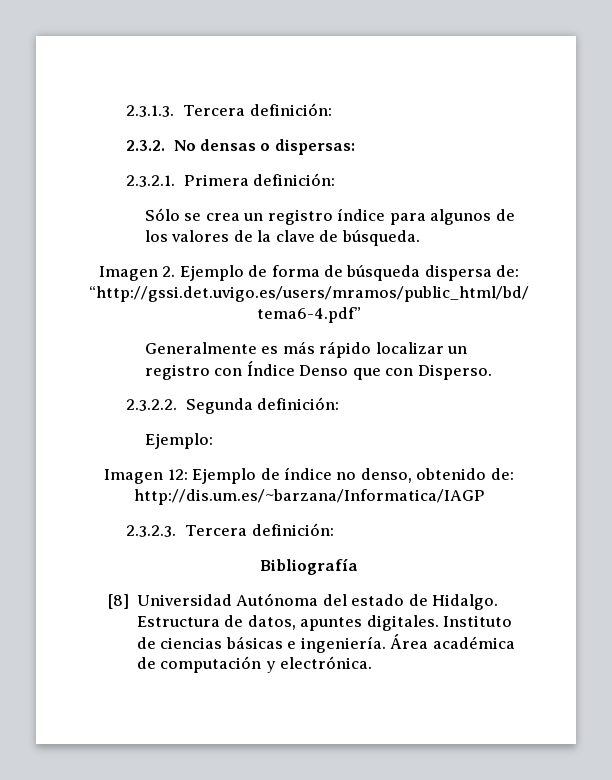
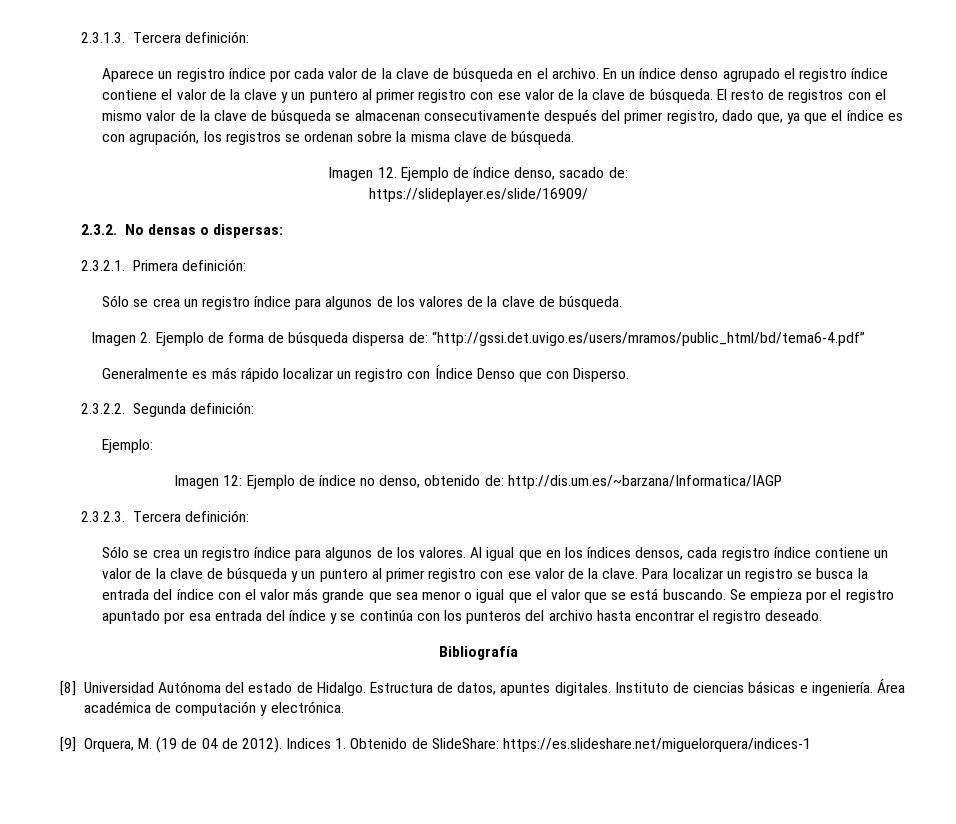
+ Aparece un registro índice por cada valor de la clave de búsqueda en el archivo. En un índice denso agrupado el registro índice contiene el valor de la clave y un puntero al primer registro con ese valor de la clave de búsqueda. El resto de registros con el mismo valor de la clave de búsqueda se almacenan consecutivamente después del primer registro, dado que, ya que el índice es con agrupación, los registros se ordenan sobre la misma clave de búsqueda.
+ Imagen 12. Ejemplo de índice denso, sacado de:
+ https://slideplayer.es/slide/16909/
+ Sólo se crea un registro índice para algunos de los valores. Al igual que en los índices densos, cada registro índice contiene un valor de la clave de búsqueda y un puntero al primer registro con ese valor de la clave. Para localizar un registro se busca la entrada del índice con el valor más grande que sea menor o igual que el valor que se está buscando. Se empieza por el registro apuntado por esa entrada del índice y se continúa con los punteros del archivo hasta encontrar el registro deseado.
+ [9] Orquera, M. (19 de 04 de 2012). Indices 1. Obtenido de SlideShare: https://es.slideshare.net/miguelorquera/indices-1

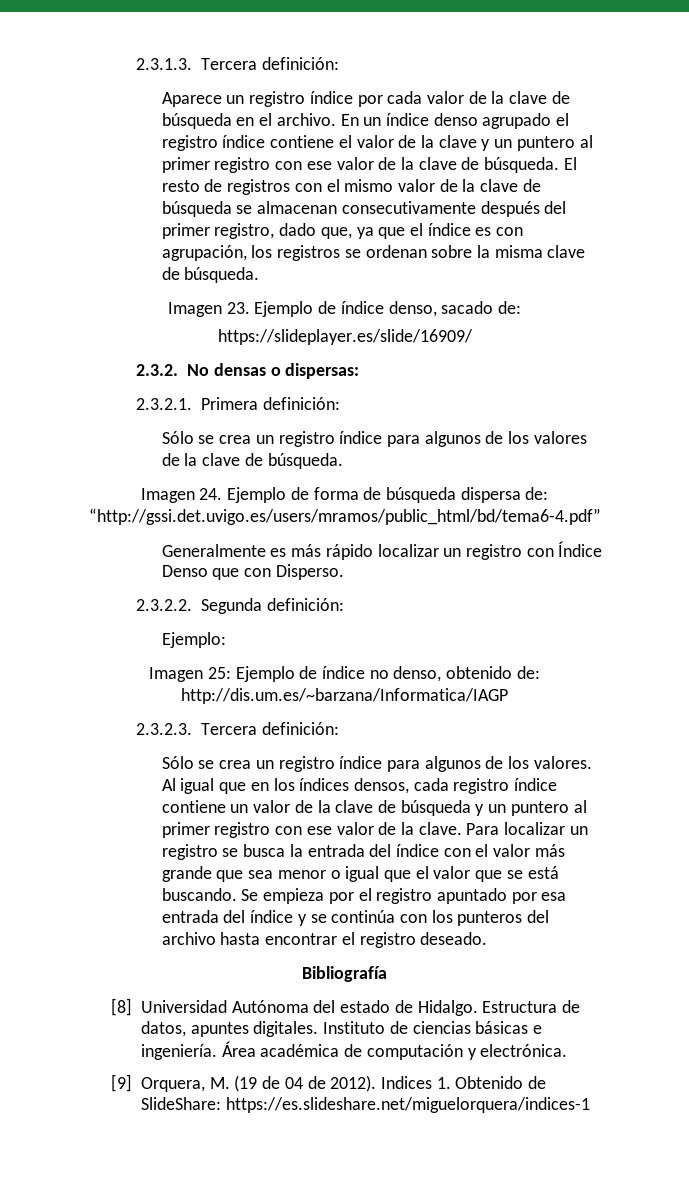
- Imagen 12. Ejemplo de índice denso, sacado de:
+ Imagen 23. Ejemplo de índice denso, sacado de:
- Imagen 2. Ejemplo de forma de búsqueda dispersa de: “http://gssi.det.uvigo.es/users/mramos/public_html/bd/tema6-4.pdf”
+ Imagen 24. Ejemplo de forma de búsqueda dispersa de: “http://gssi.det.uvigo.es/users/mramos/public_html/bd/tema6-4.pdf”
- Imagen 12: Ejemplo de índice no denso, obtenido de: http://dis.um.es/~barzana/Informatica/IAGP
+ Imagen 25: Ejemplo de índice no denso, obtenido de: http://dis.um.es/~barzana/Informatica/IAGP

